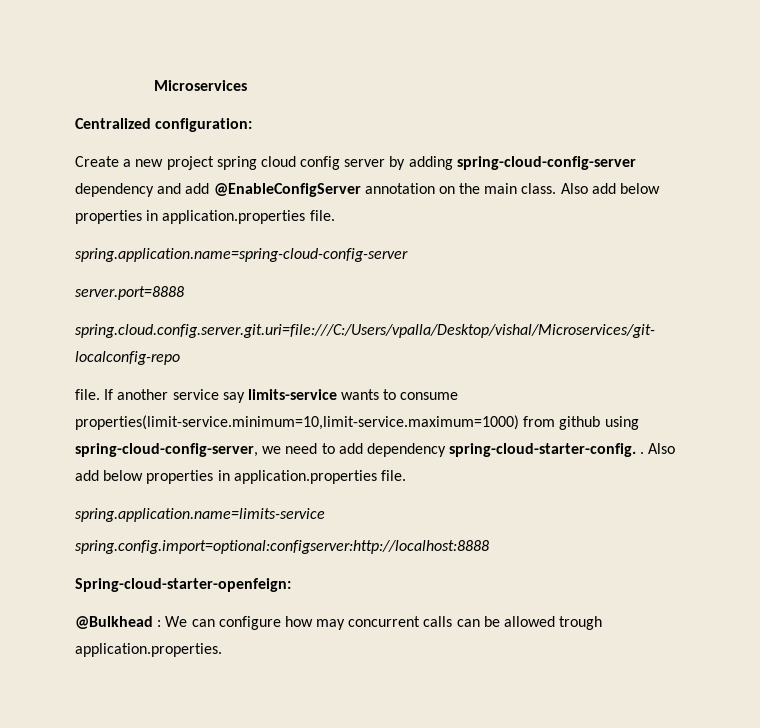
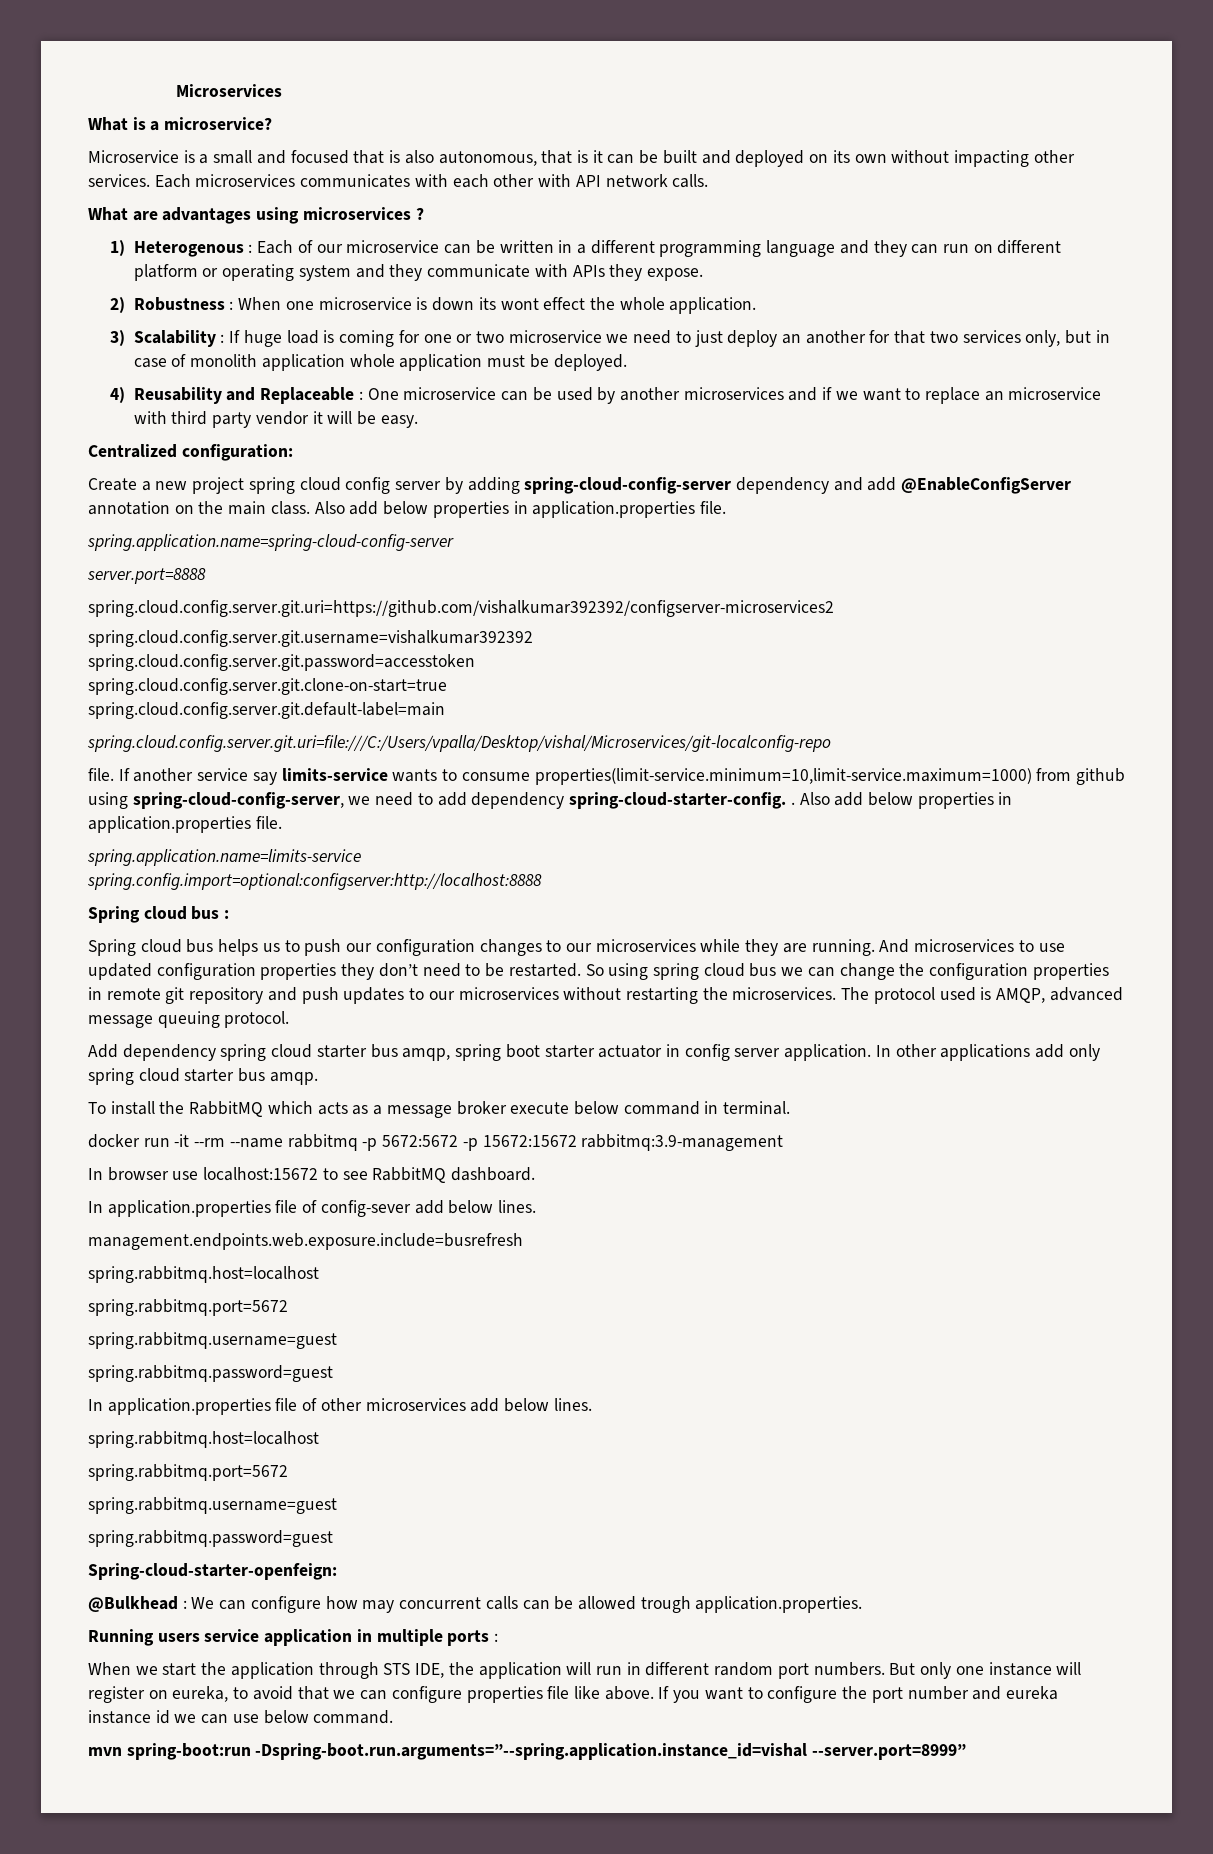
+ What is a microservice?
+ Microservice is a small and focused that is also autonomous, that is it can be built and deployed on its own without impacting other services. Each microservices communicates with each other with API network calls.
+ What are advantages using microservices ?
+ 1) Heterogenous : Each of our microservice can be written in a different programming language and they can run on different platform or operating system and they communicate with APIs they expose.
+ 2) Robustness : When one microservice is down its wont effect the whole application.
+ 3) Scalability : If huge load is coming for one or two microservice we need to just deploy an another for that two services only, but in case of monolith application whole application must be deployed.
+ 4) Reusability and Replaceable : One microservice can be used by another microservices and if we want to replace an microservice with third party vendor it will be easy.
+ spring.cloud.config.server.git.uri=https://github.com/vishalkumar392392/configserver-microservices2
+ spring.cloud.config.server.git.username=vishalkumar392392
+ spring.cloud.config.server.git.password=accesstoken
+ spring.cloud.config.server.git.clone-on-start=true
+ spring.cloud.config.server.git.default-label=main
+ Spring cloud bus :
+ Spring cloud bus helps us to push our configuration changes to our microservices while they are running. And microservices to use updated configuration properties they don’t need to be restarted. So using spring cloud bus we can change the configuration properties in remote git repository and push updates to our microservices without restarting the microservices. The protocol used is AMQP, advanced message queuing protocol.
+ Add dependency spring cloud starter bus amqp, spring boot starter actuator in config server application. In other applications add only spring cloud starter bus amqp.
+ To install the RabbitMQ which acts as a message broker execute below command in terminal.
+ docker run -it --rm --name rabbitmq -p 5672:5672 -p 15672:15672 rabbitmq:3.9-management
+ In browser use localhost:15672 to see RabbitMQ dashboard.
+ In application.properties file of config-sever add below lines.
+ management.endpoints.web.exposure.include=busrefresh
+ spring.rabbitmq.host=localhost
+ spring.rabbitmq.port=5672
+ spring.rabbitmq.username=guest
+ spring.rabbitmq.password=guest
+ In application.properties file of other microservices add below lines.
+ spring.rabbitmq.host=localhost
+ spring.rabbitmq.port=5672
+ spring.rabbitmq.username=guest
+ spring.rabbitmq.password=guest
+ Running users service application in multiple ports :
+ When we start the application through STS IDE, the application will run in different random port numbers. But only one instance will register on eureka, to avoid that we can configure properties file like above. If you want to configure the port number and eureka instance id we can use below command.
+ mvn spring-boot:run -Dspring-boot.run.arguments=”--spring.application.instance_id=vishal --server.port=8999”

